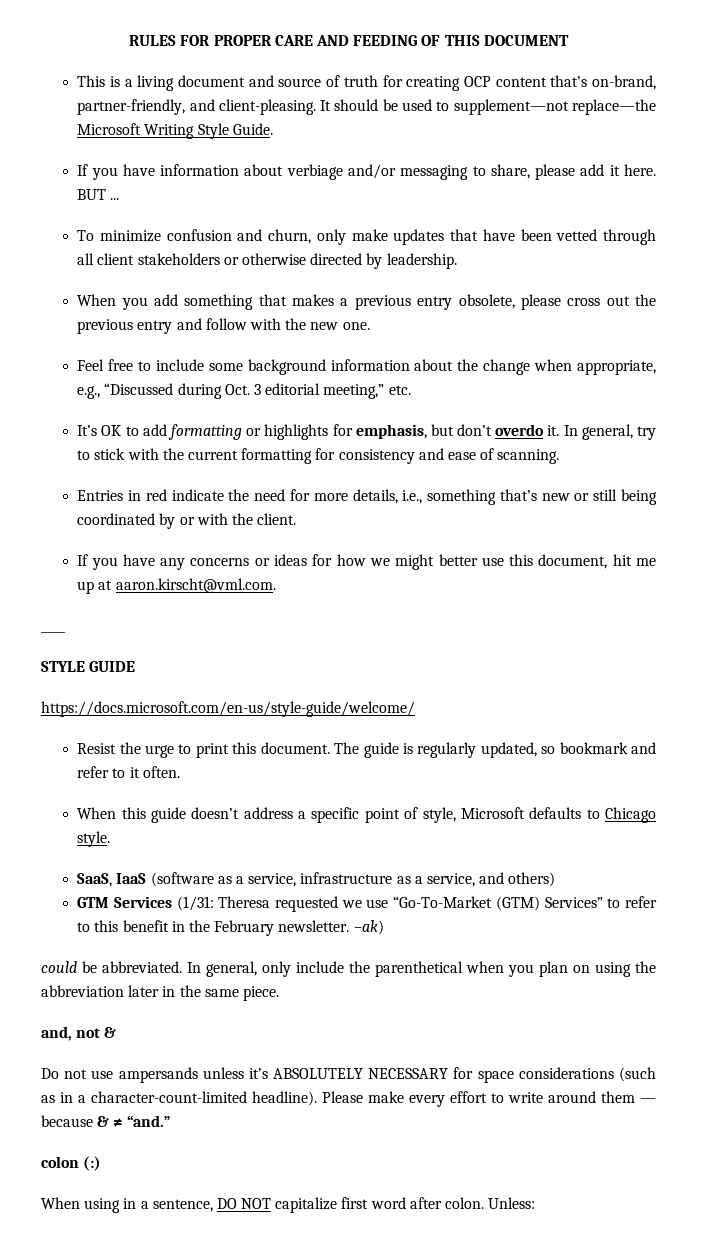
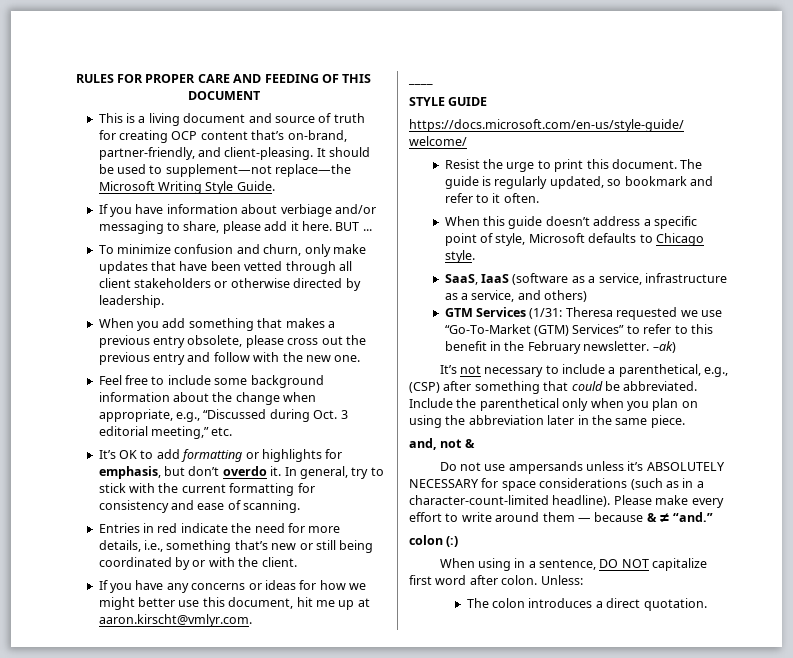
- If you have any concerns or ideas for how we might better use this document, hit me up at aaron.kirscht@vml.com.
+ If you have any concerns or ideas for how we might better use this document, hit me up at aaron.kirscht@vmlyr.com.
- could be abbreviated. In general, only include the parenthetical when you plan on using the abbreviation later in the same piece.
+ It’s not necessary to include a parenthetical, e.g., (CSP) after something that could be abbreviated. Include the parenthetical only when you plan on using the abbreviation later in the same piece.
+ The colon introduces a direct quotation.

